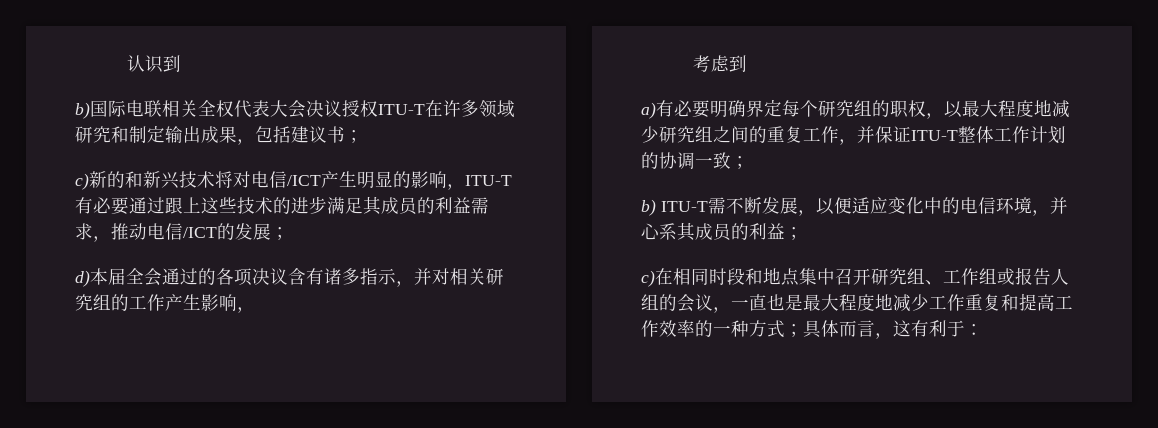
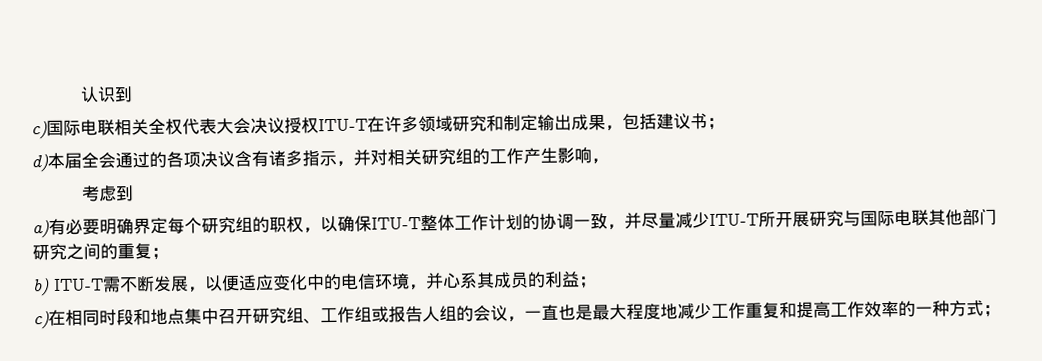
- b)国际电联相关全权代表大会决议授权ITU-T在许多领域研究和制定输出成果，包括建议书；
+ c)国际电联相关全权代表大会决议授权ITU-T在许多领域研究和制定输出成果，包括建议书；
- c)新的和新兴技术将对电信/ICT产生明显的影响，ITU-T有必要通过跟上这些技术的进步满足其成员的利益需求，推动电信/ICT的发展；
- a)有必要明确界定每个研究组的职权，以最大程度地减少研究组之间的重复工作，并保证ITU-T整体工作计划的协调一致；
+ a)有必要明确界定每个研究组的职权，以确保ITU-T整体工作计划的协调一致，并尽量减少ITU-T所开展研究与国际电联其他部门研究之间的重复；
- c)在相同时段和地点集中召开研究组、工作组或报告人组的会议，一直也是最大程度地减少工作重复和提高工作效率的一种方式；具体而言，这有利于：
+ c)在相同时段和地点集中召开研究组、工作组或报告人组的会议，一直也是最大程度地减少工作重复和提高工作效率的一种方式；

